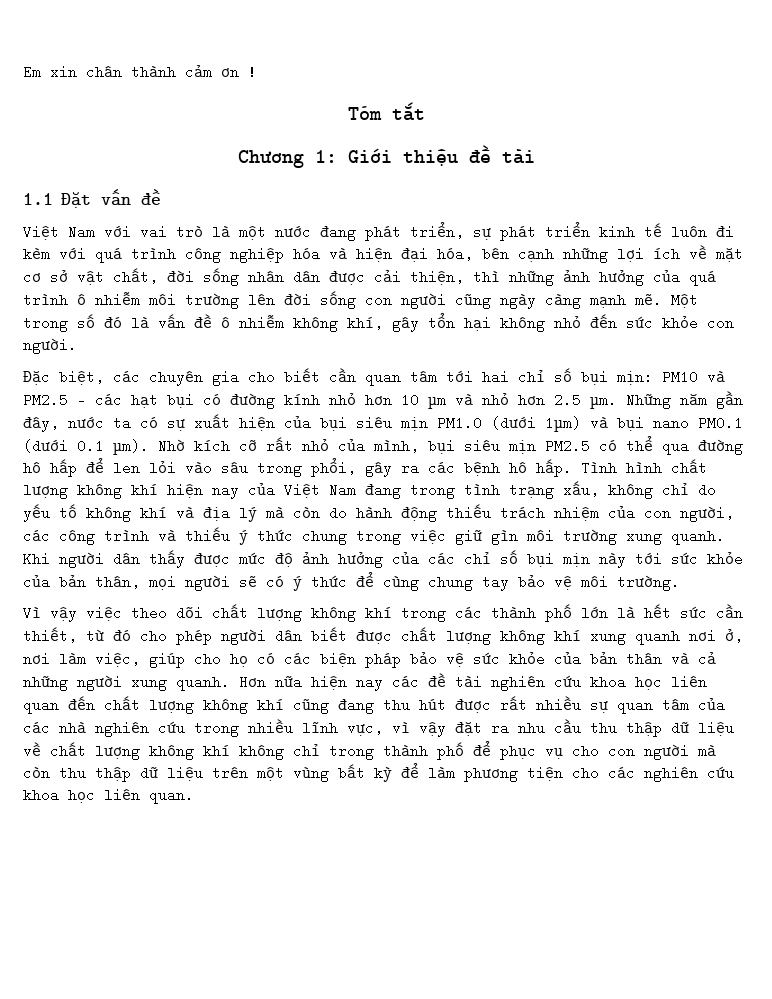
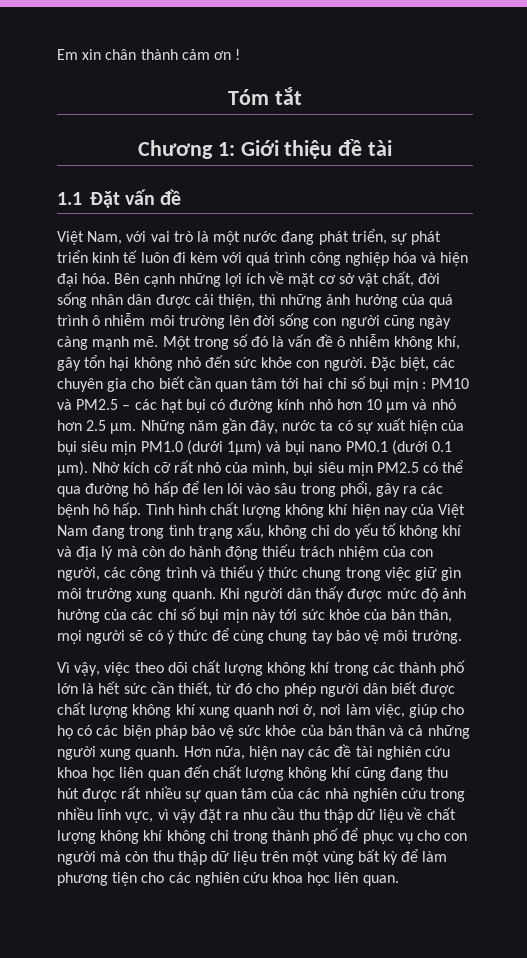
- Việt Nam với vai trò là một nước đang phát triển, sự phát triển kinh tế luôn đi kèm với quá trình công nghiệp hóa và hiện đại hóa, bên cạnh những lợi ích về mặt cơ sở vật chất, đời sống nhân dân được cải thiện, thì những ảnh hưởng của quá trình ô nhiễm môi trường lên đời sống con người cũng ngày càng mạnh mẽ.
+ Việt Nam, với vai trò là một nước đang phát triển, sự phát triển kinh tế luôn đi kèm với quá trình công nghiệp hóa và hiện đại hóa. Bên cạnh những lợi ích về mặt cơ sở vật chất, đời sống nhân dân được cải thiện, thì những ảnh hưởng của quá trình ô nhiễm môi trường lên đời sống con người cũng ngày càng mạnh mẽ.
- Một trong số đó là vấn đề ô nhiễm không khí, gây tổn hại không nhỏ đến sức khỏe con người.
- Đặc biệt, các chuyên gia cho biết cần quan tâm tới hai chỉ số bụi mịn: PM10 và PM2.5 – các hạt bụi có đường kính nhỏ hơn 10 µm và nhỏ hơn 2.5 µm.
+ Một trong số đó là vấn đề ô nhiễm không khí, gây tổn hại không nhỏ đến sức khỏe con người. Đặc biệt, các chuyên gia cho biết cần quan tâm tới hai chỉ số bụi mịn : PM10 và PM2.5 – các hạt bụi có đường kính nhỏ hơn 10 µm và nhỏ hơn 2.5 µm.
- Vì vậy việc theo dõi chất lượng không khí trong các thành phố lớn là hết sức cần thiết, từ đó cho phép người dân biết được chất lượng không khí xung quanh nơi ở, nơi làm việc, giúp cho họ có các biện pháp bảo vệ sức khỏe của bản thân và cả những người xung quanh.
+ Vì vậy, việc theo dõi chất lượng không khí trong các thành phố lớn là hết sức cần thiết, từ đó cho phép người dân biết được chất lượng không khí xung quanh nơi ở, nơi làm việc, giúp cho họ có các biện pháp bảo vệ sức khỏe của bản thân và cả những người xung quanh.
- Hơn nữa hiện nay các đề tài nghiên cứu khoa học liên quan đến chất lượng không khí cũng đang thu hút được rất nhiều sự quan tâm của các nhà nghiên cứu trong nhiều lĩnh vực, vì vậy đặt ra nhu cầu thu thập dữ liệu về chất lượng không khí không chỉ trong thành phố để phục vụ cho con người mà còn thu thập dữ liệu trên một vùng bất kỳ để làm phương tiện cho các nghiên cứu khoa học liên quan.
+ Hơn nữa, hiện nay các đề tài nghiên cứu khoa học liên quan đến chất lượng không khí cũng đang thu hút được rất nhiều sự quan tâm của các nhà nghiên cứu trong nhiều lĩnh vực, vì vậy đặt ra nhu cầu thu thập dữ liệu về chất lượng không khí không chỉ trong thành phố để phục vụ cho con người mà còn thu thập dữ liệu trên một vùng bất kỳ để làm phương tiện cho các nghiên cứu khoa học liên quan.

